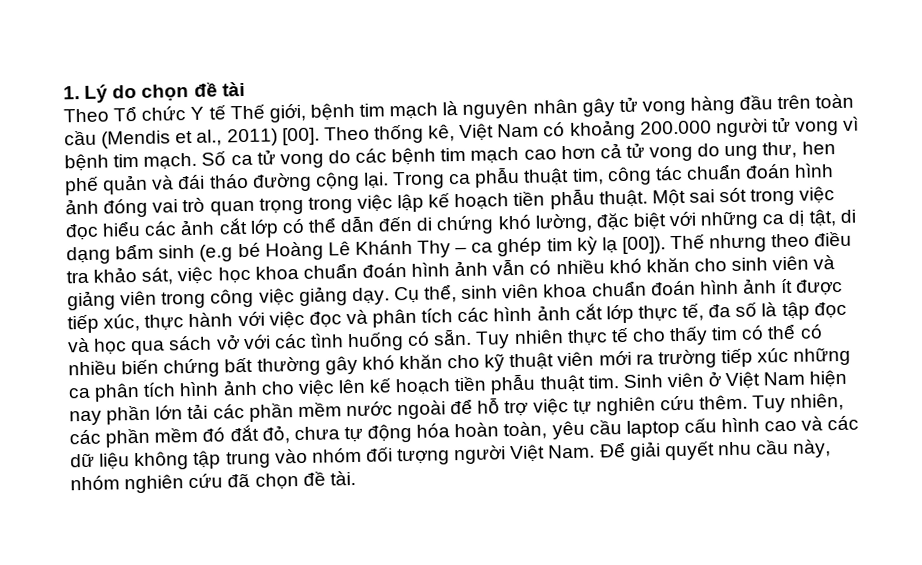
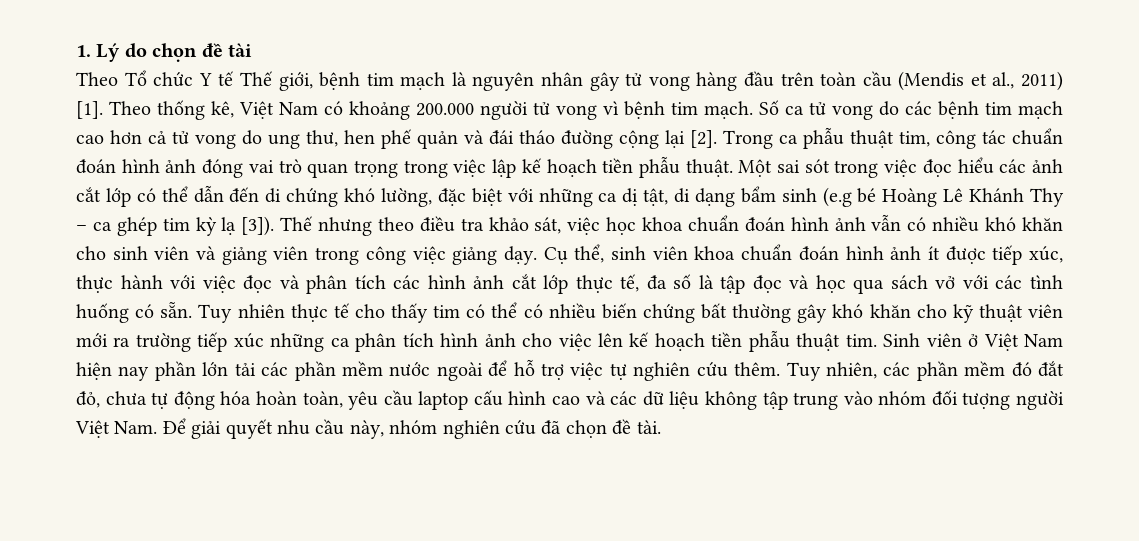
- Theo Tổ chức Y tế Thế giới, bệnh tim mạch là nguyên nhân gây tử vong hàng đầu trên toàn cầu (Mendis et al., 2011) [00].
+ Theo Tổ chức Y tế Thế giới, bệnh tim mạch là nguyên nhân gây tử vong hàng đầu trên toàn cầu (Mendis et al., 2011) [1].
- Số ca tử vong do các bệnh tim mạch cao hơn cả tử vong do ung thư, hen phế quản và đái tháo đường cộng lại.
+ Số ca tử vong do các bệnh tim mạch cao hơn cả tử vong do ung thư, hen phế quản và đái tháo đường cộng lại [2].
- Một sai sót trong việc đọc hiểu các ảnh cắt lớp có thể dẫn đến di chứng khó lường, đặc biệt với những ca dị tật, di dạng bẩm sinh (e.g bé Hoàng Lê Khánh Thy – ca ghép tim kỳ lạ [00]).
+ Một sai sót trong việc đọc hiểu các ảnh cắt lớp có thể dẫn đến di chứng khó lường, đặc biệt với những ca dị tật, di dạng bẩm sinh (e.g bé Hoàng Lê Khánh Thy – ca ghép tim kỳ lạ [3]).

